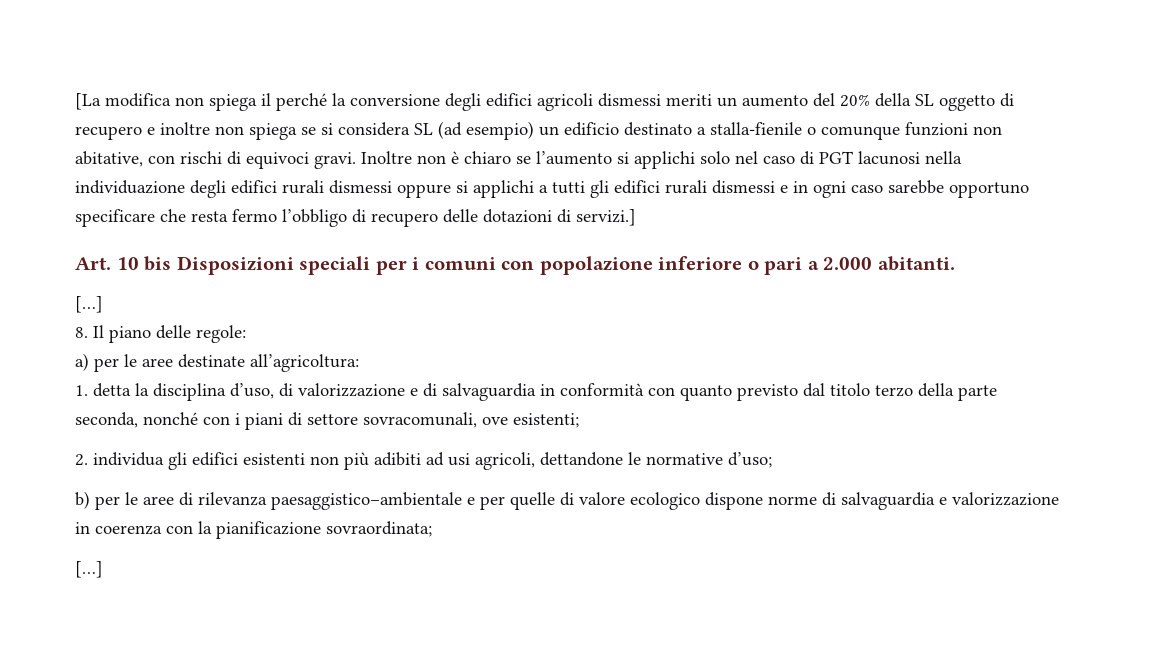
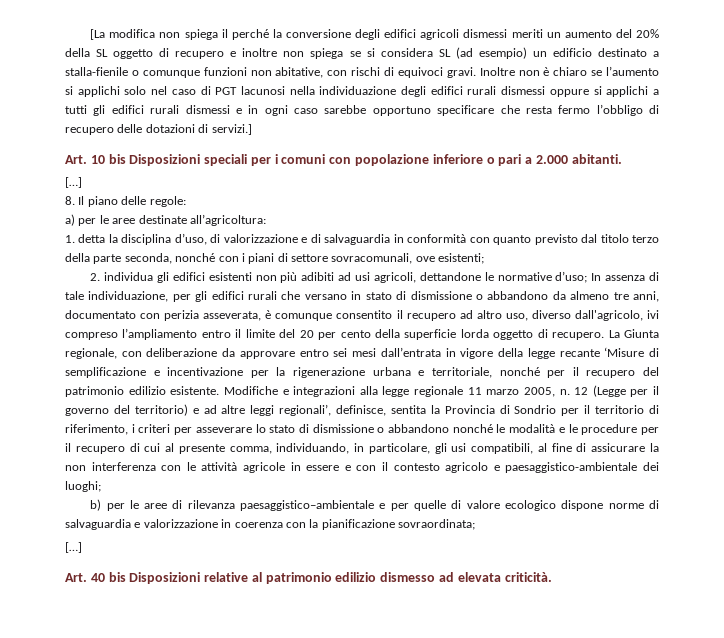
- 2. individua gli edifici esistenti non più adibiti ad usi agricoli, dettandone le normative d’uso;
+ 2. individua gli edifici esistenti non più adibiti ad usi agricoli, dettandone le normative d’uso; In assenza di tale individuazione, per gli edifici rurali che versano in stato di dismissione o abbandono da almeno tre anni, documentato con perizia asseverata, è comunque consentito il recupero ad altro uso, diverso dall'agricolo, ivi compreso l’ampliamento entro il limite del 20 per cento della superficie lorda oggetto di recupero. La Giunta regionale, con deliberazione da approvare entro sei mesi dall’entrata in vigore della legge recante ‘Misure di semplificazione e incentivazione per la rigenerazione urbana e territoriale, nonché per il recupero del patrimonio edilizio esistente. Modifiche e integrazioni alla legge regionale 11 marzo 2005, n. 12 (Legge per il governo del territorio) e ad altre leggi regionali’, definisce, sentita la Provincia di Sondrio per il territorio di riferimento, i criteri per asseverare lo stato di dismissione o abbandono nonché le modalità e le procedure per il recupero di cui al presente comma, individuando, in particolare, gli usi compatibili, al fine di assicurare la non interferenza con le attività agricole in essere e con il contesto agricolo e paesaggistico-ambientale dei luoghi;
+ Art. 40 bis Disposizioni relative al patrimonio edilizio dismesso ad elevata criticità.

